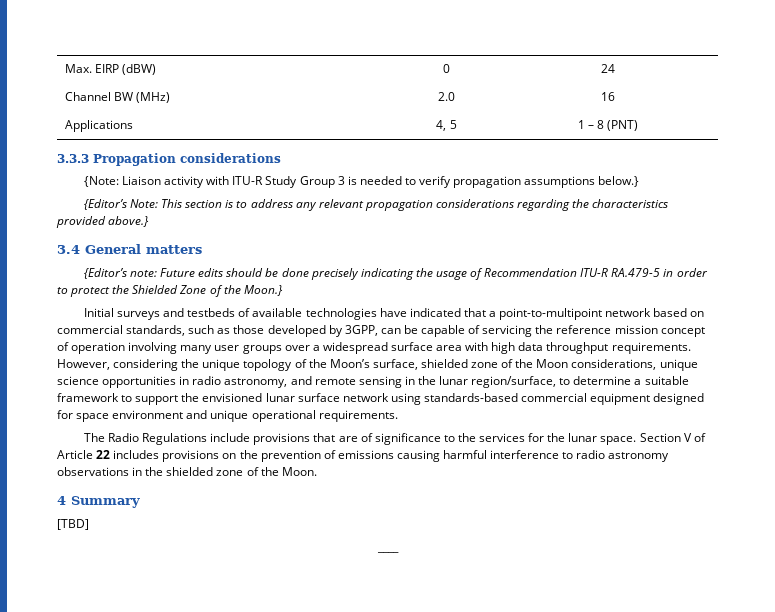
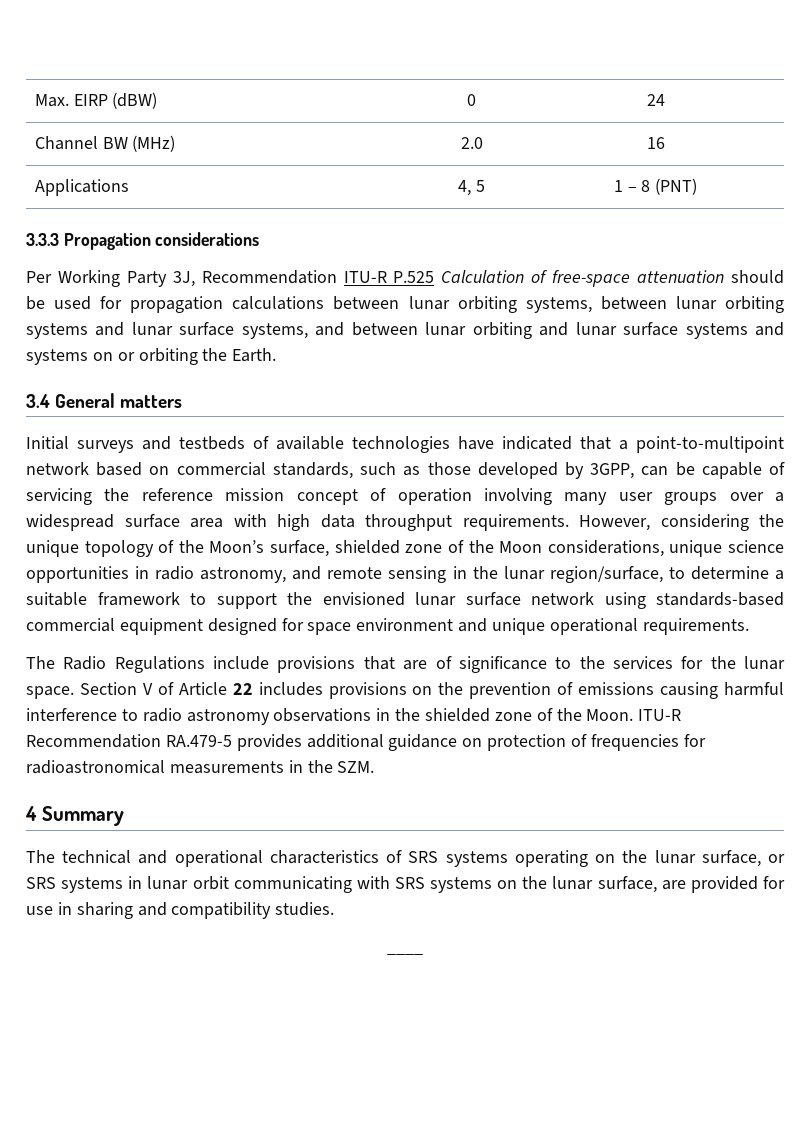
- {Note: Liaison activity with ITU-R Study Group 3 is needed to verify propagation assumptions below.}
- {Editor’s Note: This section is to address any relevant propagation considerations regarding the characteristics provided above.}
+ Per Working Party 3J, Recommendation ITU-R P.525 Calculation of free-space attenuation should be used for propagation calculations between lunar orbiting systems, between lunar orbiting systems and lunar surface systems, and between lunar orbiting and lunar surface systems and systems on or orbiting the Earth.
  3.4 General matters
- {Editor’s note: Future edits should be done precisely indicating the usage of Recommendation ITU-R RA.479-5 in order to protect the Shielded Zone of the Moon.}
- Section V of Article 22 includes provisions on the prevention of emissions causing harmful interference to radio astronomy observations in the shielded zone of the Moon.
+ Section V of Article 22 includes provisions on the prevention of emissions causing harmful interference to radio astronomy observations in the shielded zone of the Moon. ITU-R Recommendation RA.479-5 provides additional guidance on protection of frequencies for radioastronomical measurements in the SZM.
  4 Summary
- [TBD]
+ The technical and operational characteristics of SRS systems operating on the lunar surface, or SRS systems in lunar orbit communicating with SRS systems on the lunar surface, are provided for use in sharing and compatibility studies.

